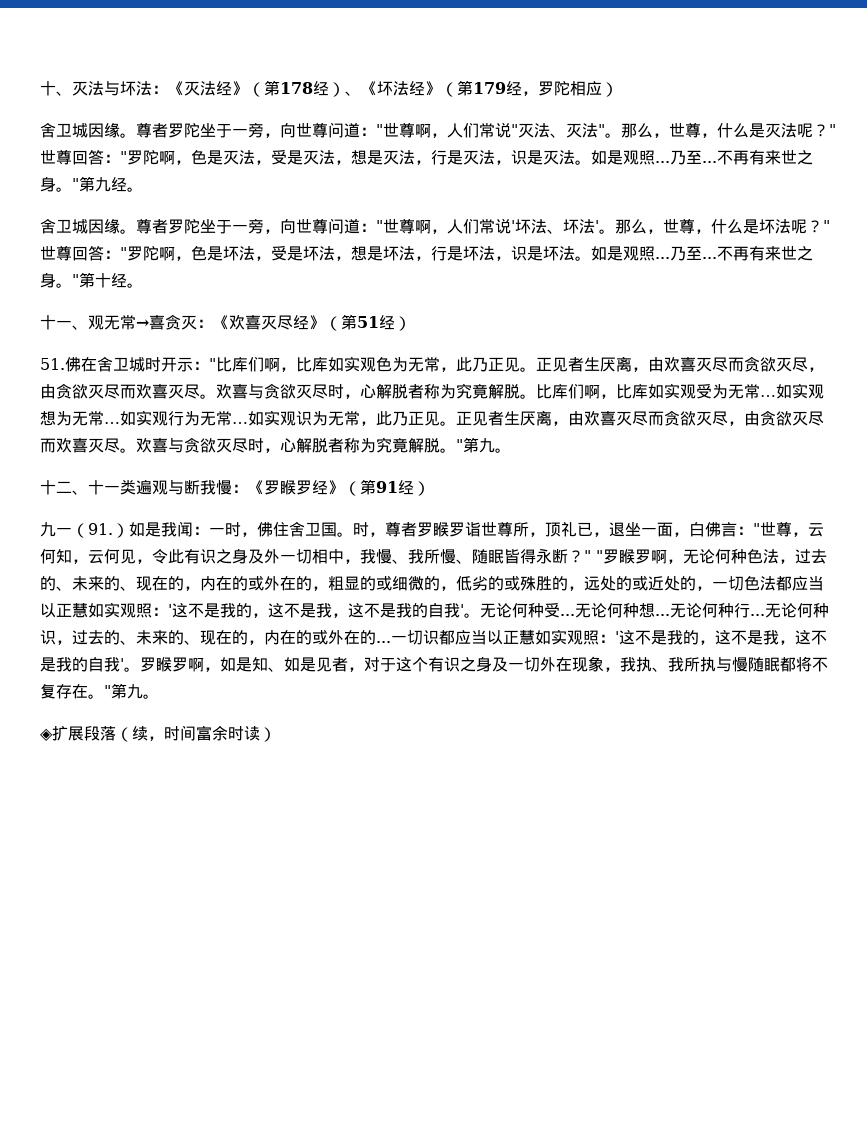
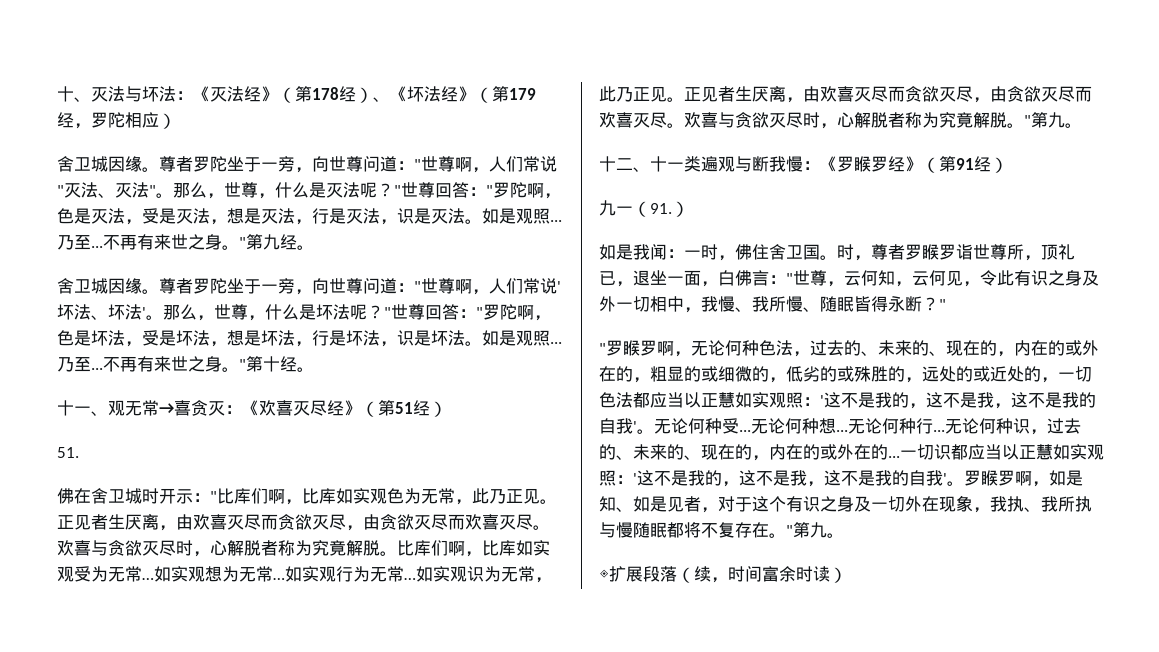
- 51.佛在舍卫城时开示："比库们啊，比库如实观色为无常，此乃正见。
+ 51.
+ 佛在舍卫城时开示："比库们啊，比库如实观色为无常，此乃正见。
- 九一（91.）如是我闻：一时，佛住舍卫国。
+ 九一（91.）
+ 如是我闻：一时，佛住舍卫国。
- "世尊，云何知，云何见，令此有识之身及外一切相中，我慢、我所慢、随眠皆得永断？" "罗睺罗啊，无论何种色法，过去的、未来的、现在的，内在的或外在的，粗显的或细微的，低劣的或殊胜的，远处的或近处的，一切色法都应当以正慧如实观照：
+ "世尊，云何知，云何见，令此有识之身及外一切相中，我慢、我所慢、随眠皆得永断？"
+ "罗睺罗啊，无论何种色法，过去的、未来的、现在的，内在的或外在的，粗显的或细微的，低劣的或殊胜的，远处的或近处的，一切色法都应当以正慧如实观照：

